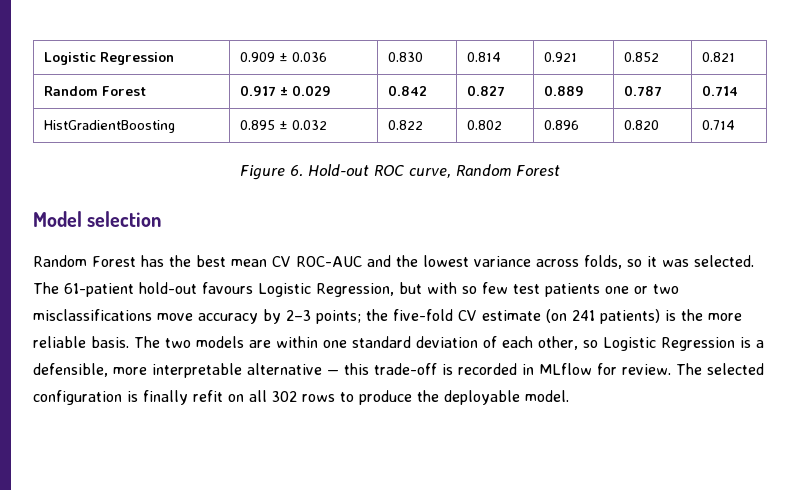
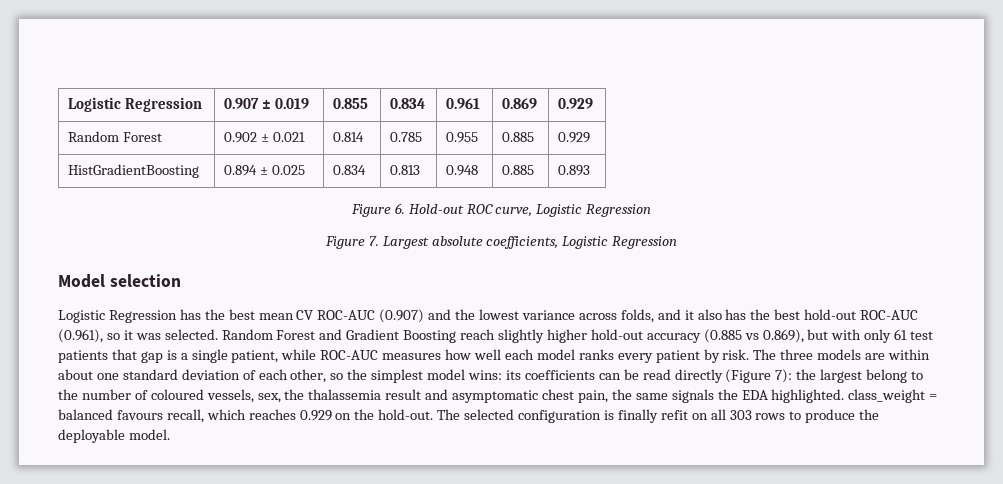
- Logistic Regression | 0.909 ± 0.036 | 0.830 | 0.814 | 0.921 | 0.852 | 0.821
- Random Forest | 0.917 ± 0.029 | 0.842 | 0.827 | 0.889 | 0.787 | 0.714
- HistGradientBoosting | 0.895 ± 0.032 | 0.822 | 0.802 | 0.896 | 0.820 | 0.714
+ Logistic Regression | 0.907 ± 0.019 | 0.855 | 0.834 | 0.961 | 0.869 | 0.929
+ Random Forest | 0.902 ± 0.021 | 0.814 | 0.785 | 0.955 | 0.885 | 0.929
+ HistGradientBoosting | 0.894 ± 0.025 | 0.834 | 0.813 | 0.948 | 0.885 | 0.893
- Figure 6. Hold-out ROC curve, Random Forest
+ Figure 6. Hold-out ROC curve, Logistic Regression
+ Figure 7. Largest absolute coefficients, Logistic Regression
- Random Forest has the best mean CV ROC-AUC and the lowest variance across folds, so it was selected. The 61-patient hold-out favours Logistic Regression, but with so few test patients one or two misclassifications move accuracy by 2–3 points; the five-fold CV estimate (on 241 patients) is the more reliable basis. The two models are within one standard deviation of each other, so Logistic Regression is a defensible, more interpretable alternative — this trade-off is recorded in MLflow for review.
+ Logistic Regression has the best mean CV ROC-AUC (0.907) and the lowest variance across folds, and it also has the best hold-out ROC-AUC (0.961), so it was selected. Random Forest and Gradient Boosting reach slightly higher hold-out accuracy (0.885 vs 0.869), but with only 61 test patients that gap is a single patient, while ROC-AUC measures how well each model ranks every patient by risk. The three models are within about one standard deviation of each other, so the simplest model wins: its coefficients can be read directly (Figure 7): the largest belong to the number of coloured vessels, sex, the thalassemia result and asymptomatic chest pain, the same signals the EDA highlighted. class_weight = balanced favours recall, which reaches 0.929 on the hold-out.
- The selected configuration is finally refit on all 302 rows to produce the deployable model.
+ The selected configuration is finally refit on all 303 rows to produce the deployable model.

